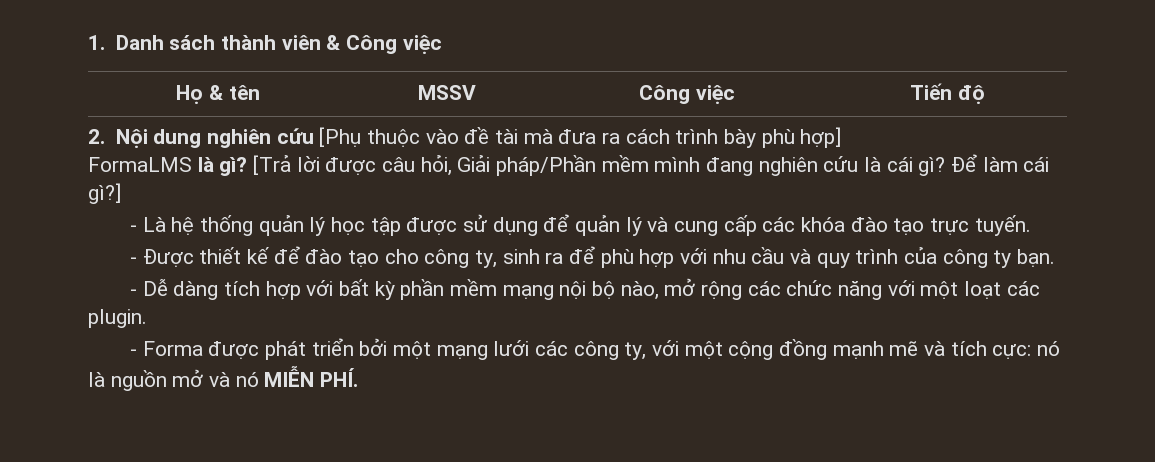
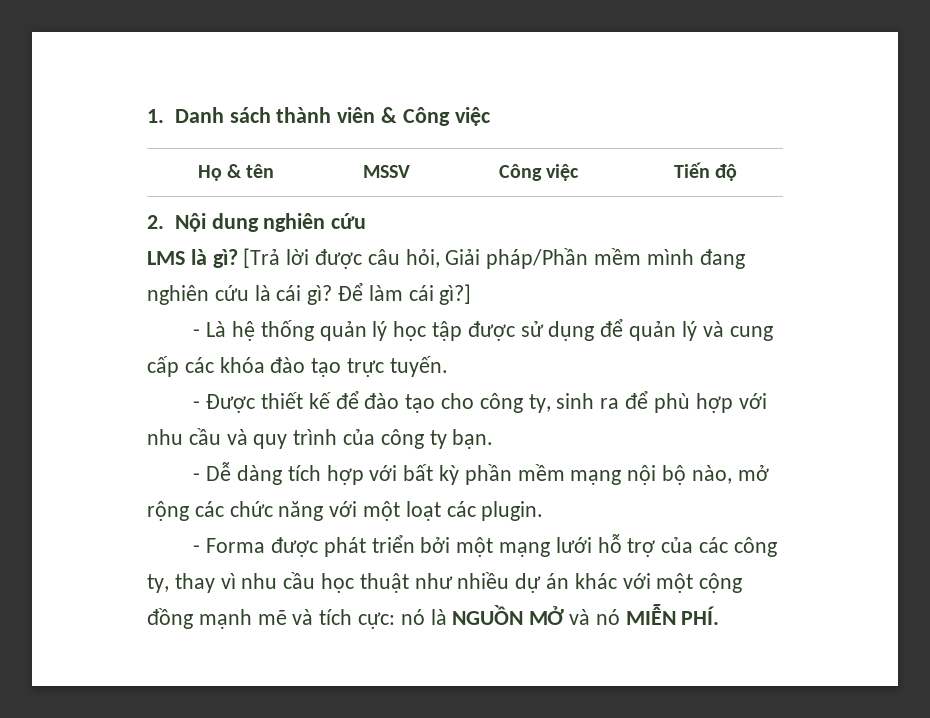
- 2. Nội dung nghiên cứu [Phụ thuộc vào đề tài mà đưa ra cách trình bày phù hợp]
- FormaLMS là gì?
+ 2. Nội dung nghiên cứu
+ LMS là gì?
- - Forma được phát triển bởi một mạng lưới các công ty, với một cộng đồng mạnh mẽ và tích cực: nó là nguồn mở và nó MIỄN PHÍ.
+ - Forma được phát triển bởi một mạng lưới hỗ trợ của các công ty, thay vì nhu cầu học thuật như nhiều dự án khác với một cộng đồng mạnh mẽ và tích cực: nó là NGUỒN MỞ và nó MIỄN PHÍ.

